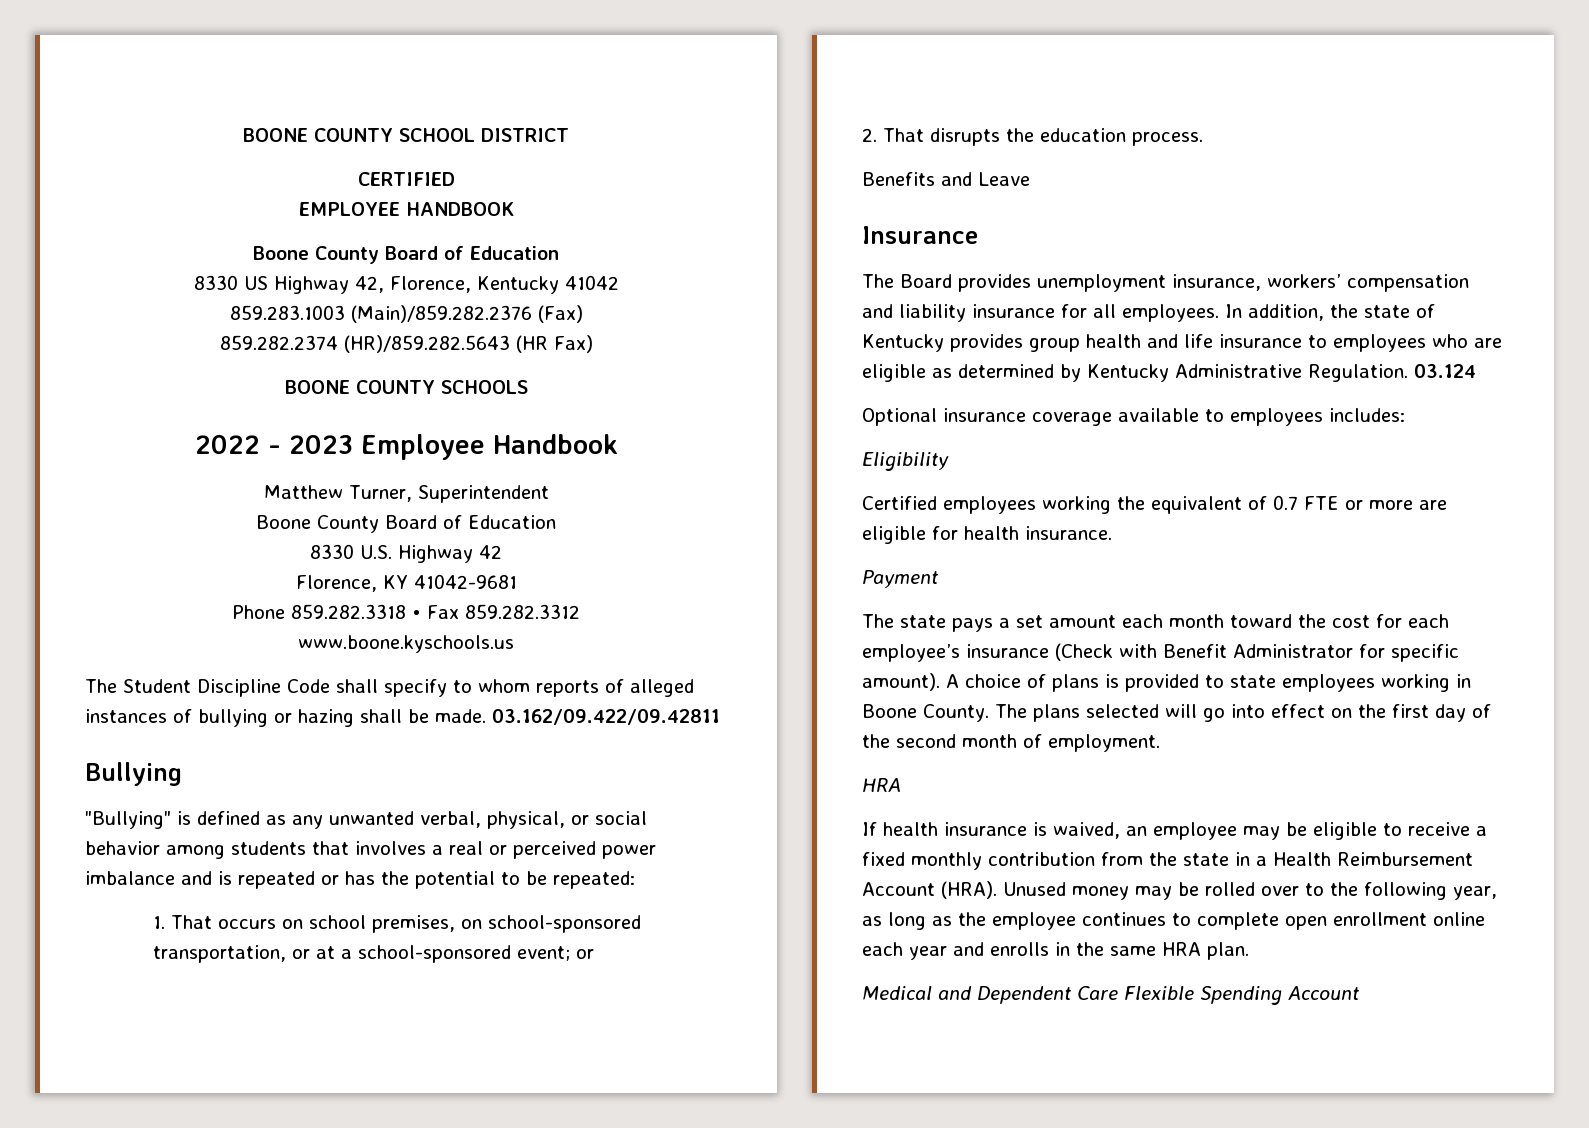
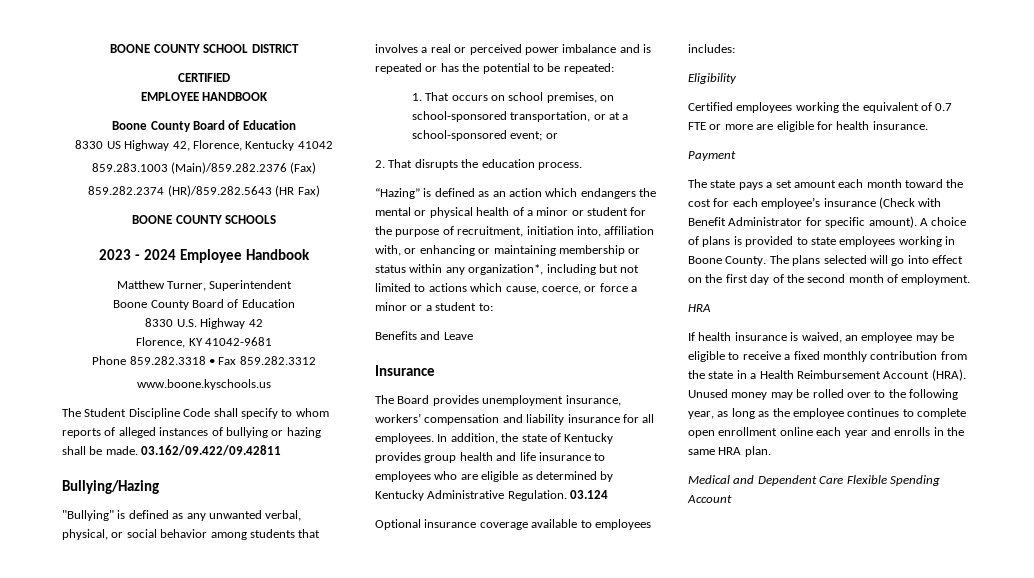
- 2022 - 2023 Employee Handbook
+ 2023 - 2024 Employee Handbook
- Bullying
+ Bullying/Hazing
+ “Hazing” is defined as an action which endangers the mental or physical health of a minor or student for the purpose of recruitment, initiation into, affiliation with, or enhancing or maintaining membership or status within any organization*, including but not limited to actions which cause, coerce, or force a minor or a student to:

